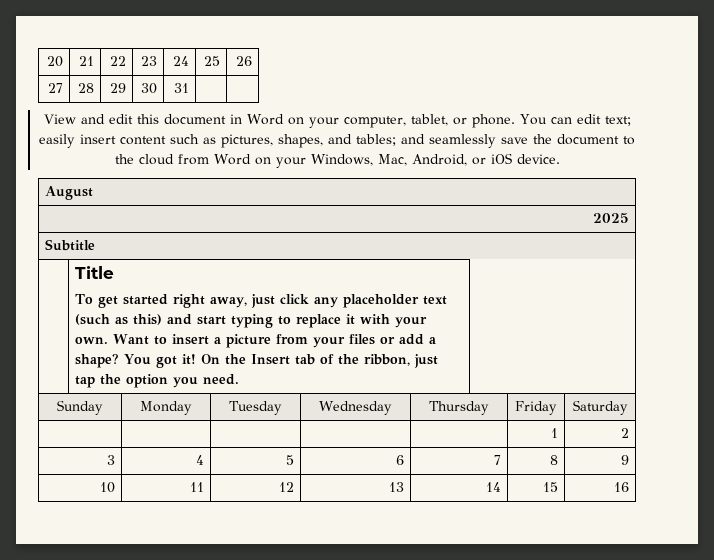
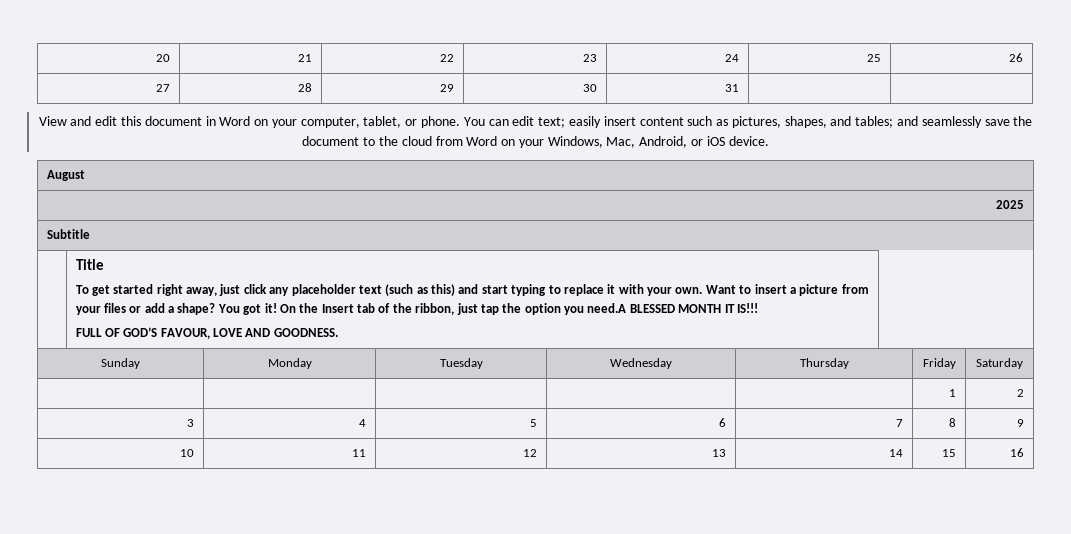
- On the Insert tab of the ribbon, just tap the option you need.
+ On the Insert tab of the ribbon, just tap the option you need.A BLESSED MONTH IT IS!!!
+ FULL OF GOD’S FAVOUR, LOVE AND GOODNESS.

